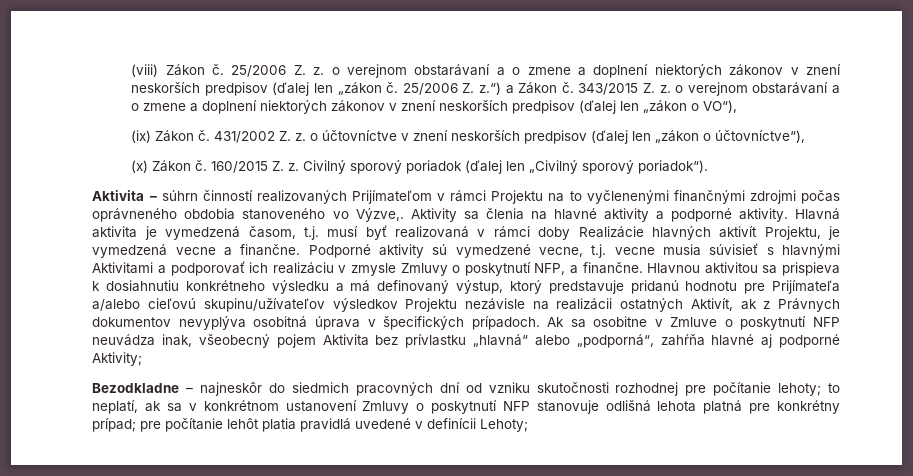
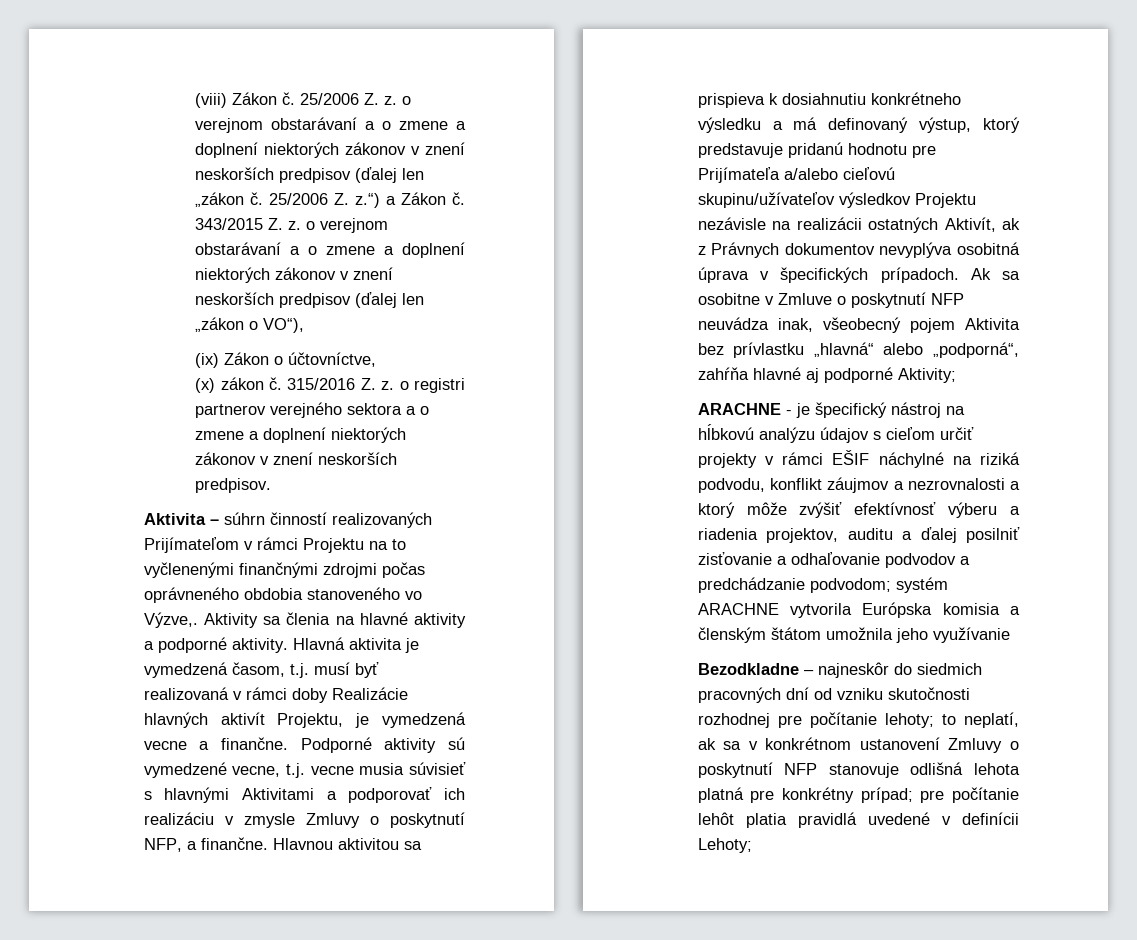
- (ix) Zákon č. 431/2002 Z. z. o účtovníctve v znení neskorších predpisov (ďalej len „zákon o účtovníctve“),
- (x) Zákon č. 160/2015 Z. z. Civilný sporový poriadok (ďalej len „Civilný sporový poriadok“).
+ (ix) Zákon o účtovníctve,
+ (x) zákon č. 315/2016 Z. z. o registri partnerov verejného sektora a o zmene a doplnení niektorých zákonov v znení neskorších predpisov.
+ ARACHNE - je špecifický nástroj na hĺbkovú analýzu údajov s cieľom určiť projekty v rámci EŠIF náchylné na riziká podvodu, konflikt záujmov a nezrovnalosti a ktorý môže zvýšiť efektívnosť výberu a riadenia projektov, auditu a ďalej posilniť zisťovanie a odhaľovanie podvodov a predchádzanie podvodom; systém ARACHNE vytvorila Európska komisia a členským štátom umožnila jeho využívanie

